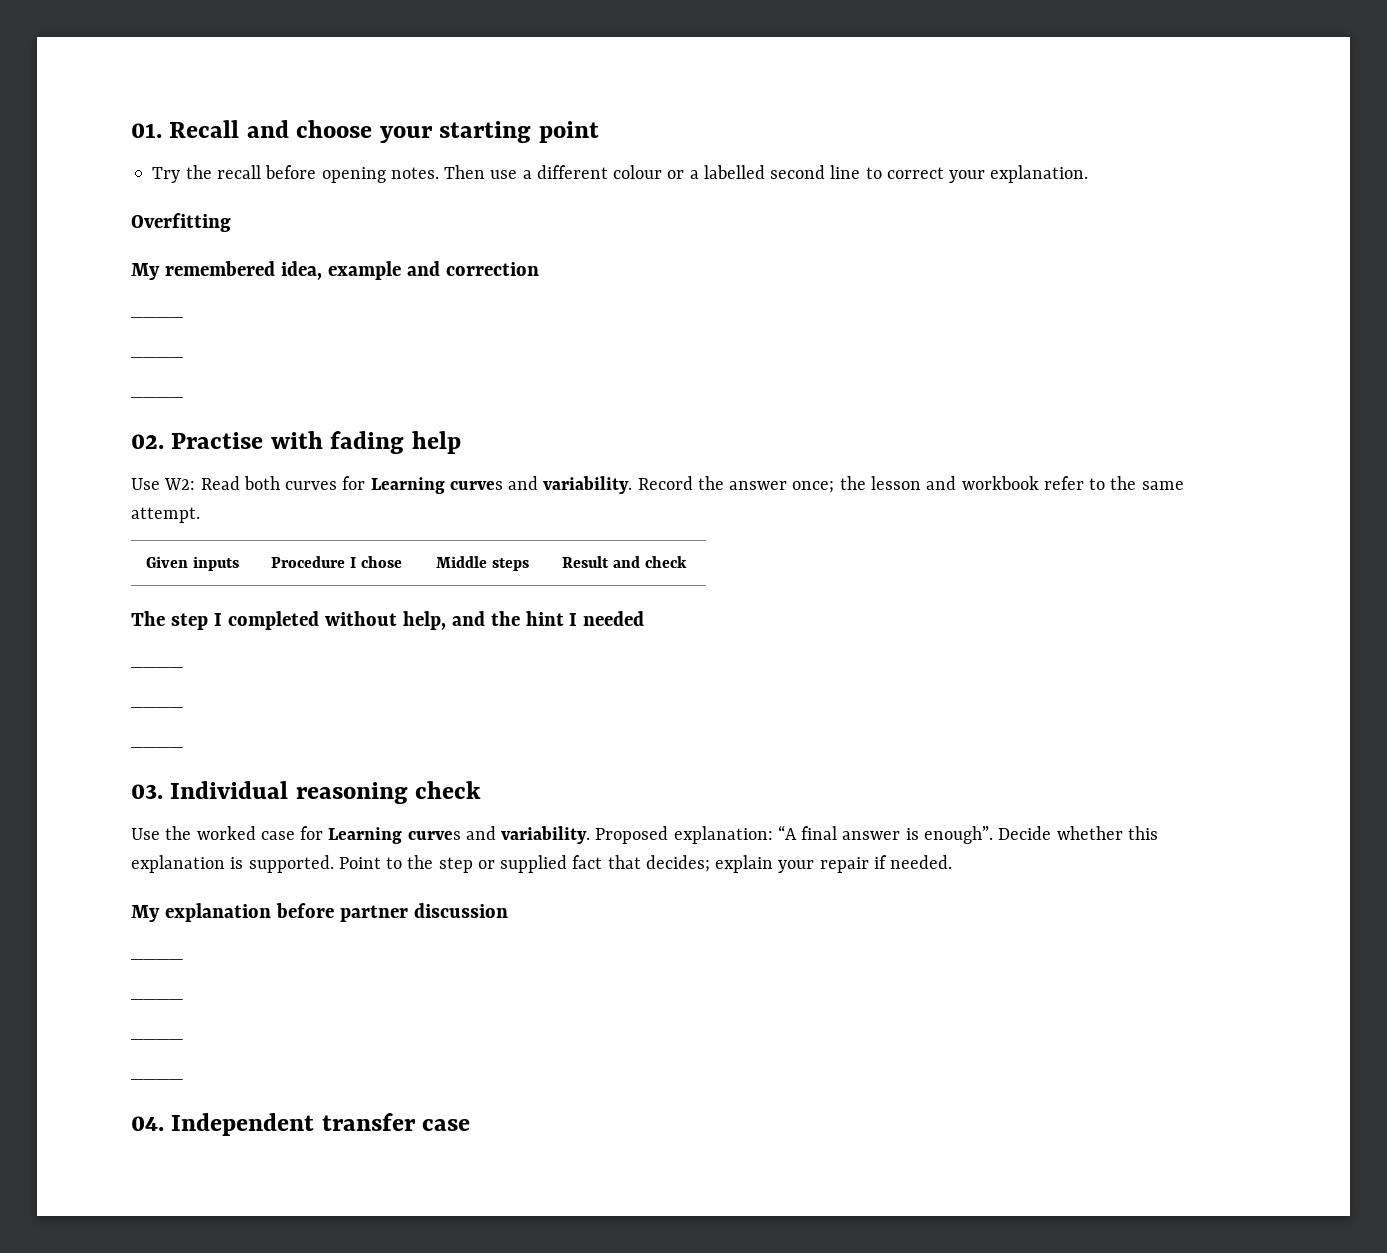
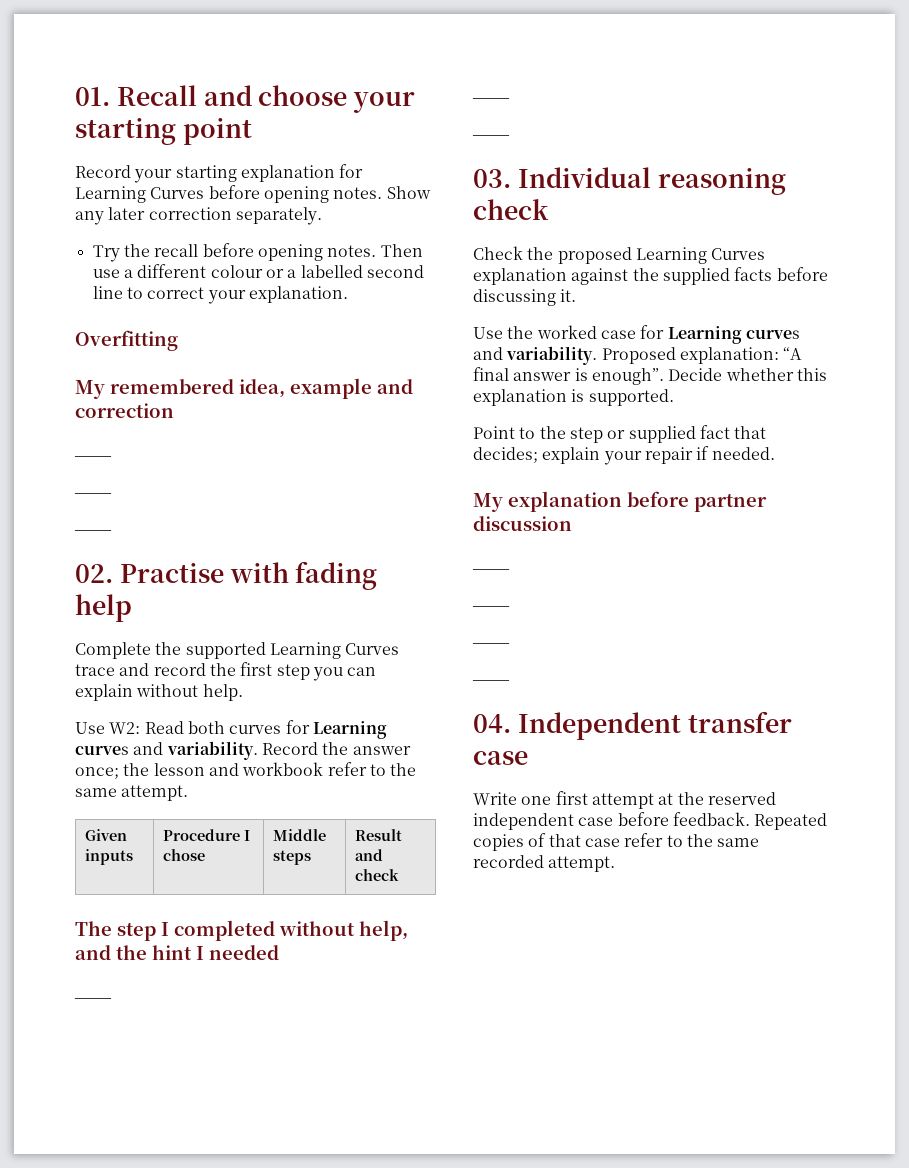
+ Record your starting explanation for Learning Curves before opening notes. Show any later correction separately.
+ Complete the supported Learning Curves trace and record the first step you can explain without help.
+ Check the proposed Learning Curves explanation against the supplied facts before discussing it.
- Decide whether this explanation is supported. Point to the step or supplied fact that decides; explain your repair if needed.
+ Decide whether this explanation is supported.
+ Point to the step or supplied fact that decides; explain your repair if needed.
+ Write one first attempt at the reserved independent case before feedback. Repeated copies of that case refer to the same recorded attempt.

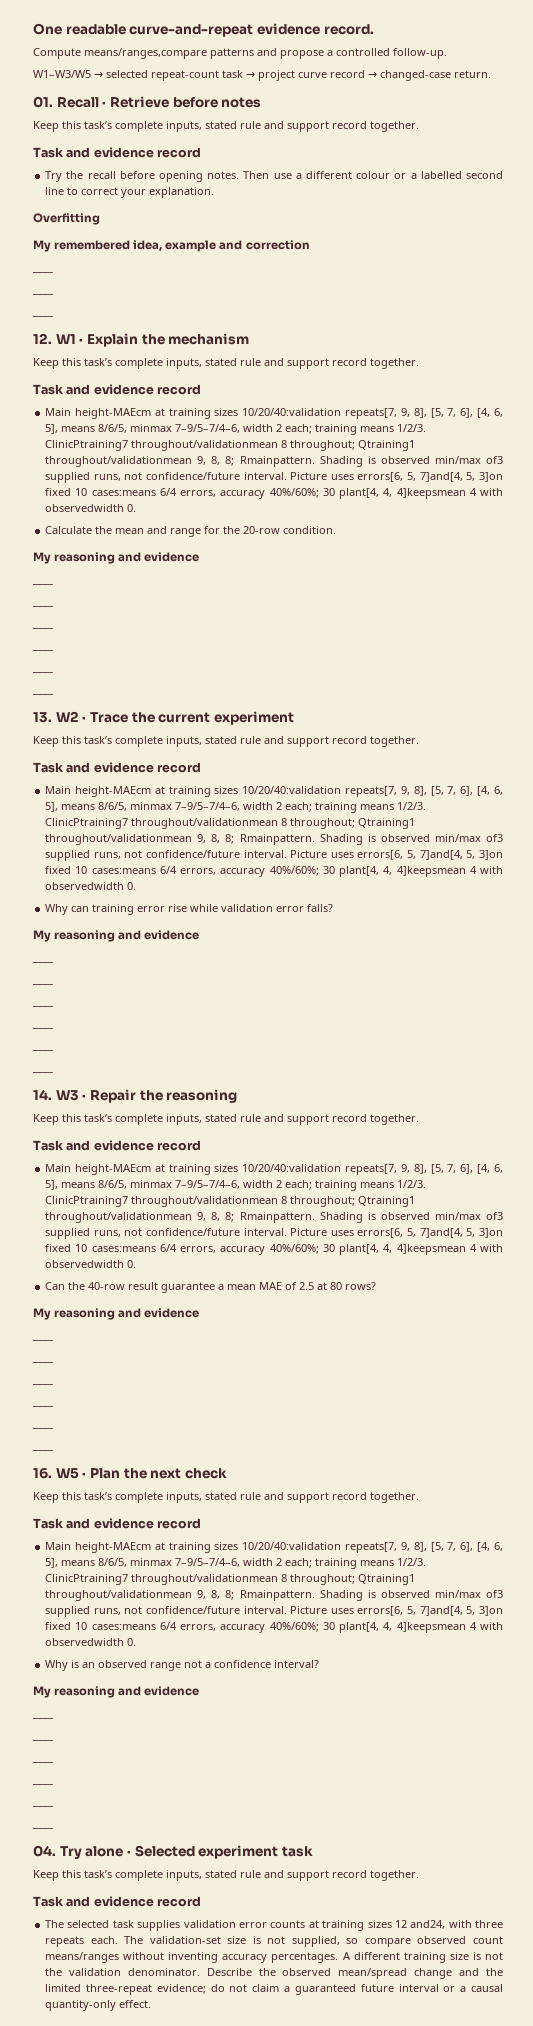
- 01. Recall and choose your starting point
- Record your starting explanation for Learning Curves before opening notes. Show any later correction separately.
+ One readable curve-and-repeat evidence record.
+ Compute means/ranges,compare patterns and propose a controlled follow-up.
+ W1–W3/W5 → selected repeat-count task → project curve record → changed-case return.
+ 01. Recall · Retrieve before notes
+ Keep this task’s complete inputs, stated rule and support record together.
+ Task and evidence record
- 02. Practise with fading help
- Complete the supported Learning Curves trace and record the first step you can explain without help.
- Use W2: Read both curves for Learning curves and variability. Record the answer once; the lesson and workbook refer to the same attempt.
- Given inputs | Procedure I chose | Middle steps | Result and check
- The step I completed without help, and the hint I needed
+ 12. W1 · Explain the mechanism
+ Keep this task’s complete inputs, stated rule and support record together.
+ Task and evidence record
+ Main height-MAEcm at training sizes 10/20/40:validation repeats[7, 9, 8], [5, 7, 6], [4, 6, 5], means 8/6/5, minmax 7–9/5–7/4–6, width 2 each; training means 1/2/3. ClinicPtraining7 throughout/validationmean 8 throughout; Qtraining1 throughout/validationmean 9, 8, 8; Rmainpattern. Shading is observed min/max of3 supplied runs, not confidence/future interval. Picture uses errors[6, 5, 7]and[4, 5, 3]on fixed 10 cases:means 6/4 errors, accuracy 40%/60%; 30 plant[4, 4, 4]keepsmean 4 with observedwidth 0.
+ Calculate the mean and range for the 20-row condition.
+ My reasoning and evidence
  ____
  ____
  ____
- 03. Individual reasoning check
- Check the proposed Learning Curves explanation against the supplied facts before discussing it.
- Use the worked case for Learning curves and variability. Proposed explanation: “A final answer is enough”. Decide whether this explanation is supported.
- Point to the step or supplied fact that decides; explain your repair if needed.
- My explanation before partner discussion
+ ____
+ ____
+ ____
+ 13. W2 · Trace the current experiment
+ Keep this task’s complete inputs, stated rule and support record together.
+ Task and evidence record
+ Main height-MAEcm at training sizes 10/20/40:validation repeats[7, 9, 8], [5, 7, 6], [4, 6, 5], means 8/6/5, minmax 7–9/5–7/4–6, width 2 each; training means 1/2/3. ClinicPtraining7 throughout/validationmean 8 throughout; Qtraining1 throughout/validationmean 9, 8, 8; Rmainpattern. Shading is observed min/max of3 supplied runs, not confidence/future interval. Picture uses errors[6, 5, 7]and[4, 5, 3]on fixed 10 cases:means 6/4 errors, accuracy 40%/60%; 30 plant[4, 4, 4]keepsmean 4 with observedwidth 0.
+ Why can training error rise while validation error falls?
+ My reasoning and evidence
+ ____
+ ____
+ ____
+ ____
+ ____
+ ____
+ 14. W3 · Repair the reasoning
+ Keep this task’s complete inputs, stated rule and support record together.
+ Task and evidence record
+ Main height-MAEcm at training sizes 10/20/40:validation repeats[7, 9, 8], [5, 7, 6], [4, 6, 5], means 8/6/5, minmax 7–9/5–7/4–6, width 2 each; training means 1/2/3. ClinicPtraining7 throughout/validationmean 8 throughout; Qtraining1 throughout/validationmean 9, 8, 8; Rmainpattern. Shading is observed min/max of3 supplied runs, not confidence/future interval. Picture uses errors[6, 5, 7]and[4, 5, 3]on fixed 10 cases:means 6/4 errors, accuracy 40%/60%; 30 plant[4, 4, 4]keepsmean 4 with observedwidth 0.
+ Can the 40-row result guarantee a mean MAE of 2.5 at 80 rows?
+ My reasoning and evidence
+ ____
+ ____
+ ____
+ ____
+ ____
+ ____
+ 16. W5 · Plan the next check
+ Keep this task’s complete inputs, stated rule and support record together.
+ Task and evidence record
+ Main height-MAEcm at training sizes 10/20/40:validation repeats[7, 9, 8], [5, 7, 6], [4, 6, 5], means 8/6/5, minmax 7–9/5–7/4–6, width 2 each; training means 1/2/3. ClinicPtraining7 throughout/validationmean 8 throughout; Qtraining1 throughout/validationmean 9, 8, 8; Rmainpattern. Shading is observed min/max of3 supplied runs, not confidence/future interval. Picture uses errors[6, 5, 7]and[4, 5, 3]on fixed 10 cases:means 6/4 errors, accuracy 40%/60%; 30 plant[4, 4, 4]keepsmean 4 with observedwidth 0.
+ Why is an observed range not a confidence interval?
+ My reasoning and evidence
+ ____
+ ____
- 04. Independent transfer case
- Write one first attempt at the reserved independent case before feedback. Repeated copies of that case refer to the same recorded attempt.
+ 04. Try alone · Selected experiment task
+ Keep this task’s complete inputs, stated rule and support record together.
+ Task and evidence record
+ The selected task supplies validation error counts at training sizes 12 and24, with three repeats each. The validation-set size is not supplied, so compare observed count means/ranges without inventing accuracy percentages. A different training size is not the validation denominator. Describe the observed mean/spread change and the limited three-repeat evidence; do not claim a guaranteed future interval or a causal quantity-only effect.

